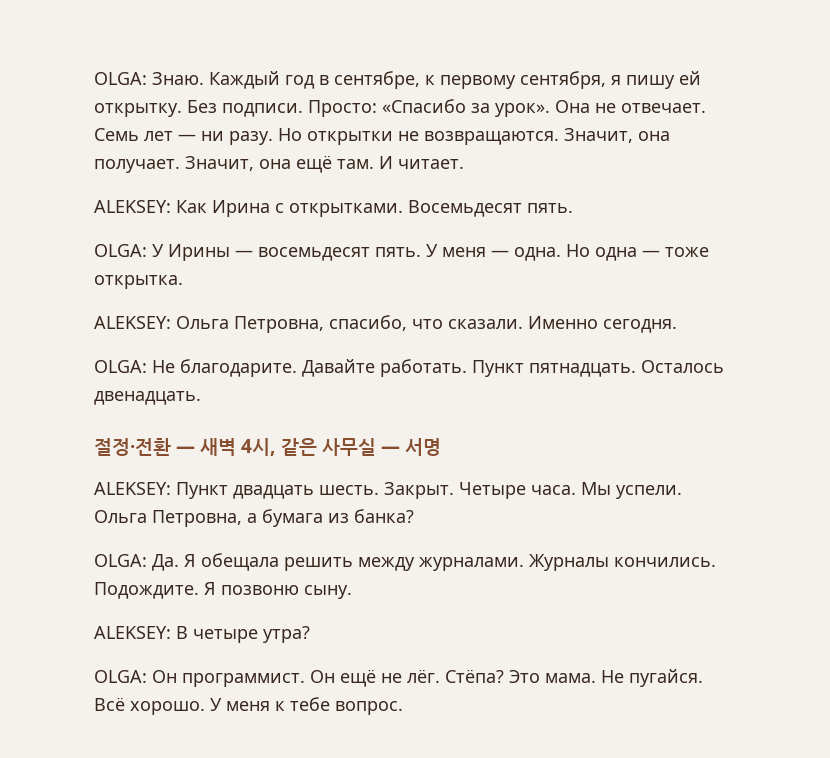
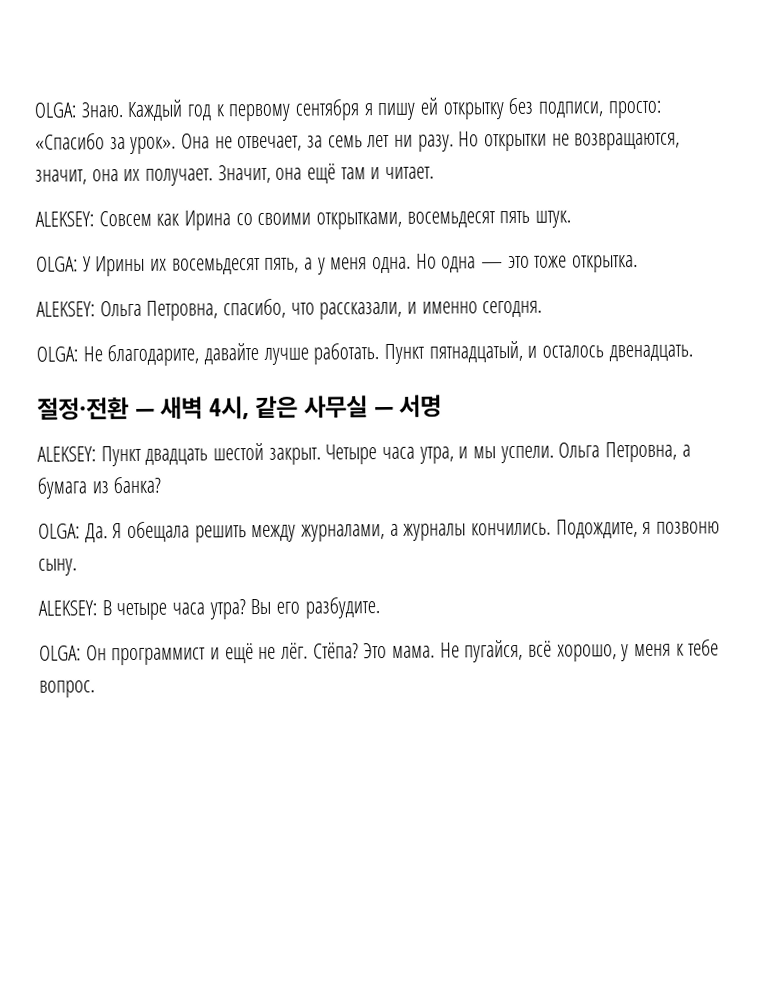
- Каждый год в сентябре, к первому сентября, я пишу ей открытку. Без подписи. Просто: «Спасибо за урок».
+ Каждый год к первому сентября я пишу ей открытку без подписи, просто: «Спасибо за урок».
- Она не отвечает. Семь лет — ни разу.
+ Она не отвечает, за семь лет ни разу.
- Но открытки не возвращаются. Значит, она получает.
+ Но открытки не возвращаются, значит, она их получает.
- Значит, она ещё там. И читает.
+ Значит, она ещё там и читает.
- ALEKSEY: Как Ирина с открытками. Восемьдесят пять.
- OLGA: У Ирины — восемьдесят пять. У меня — одна.
+ ALEKSEY: Совсем как Ирина со своими открытками, восемьдесят пять штук.
+ OLGA: У Ирины их восемьдесят пять, а у меня одна.
- Но одна — тоже открытка.
+ Но одна — это тоже открытка.
- ALEKSEY: Ольга Петровна, спасибо, что сказали. Именно сегодня.
+ ALEKSEY: Ольга Петровна, спасибо, что рассказали, и именно сегодня.
- OLGA: Не благодарите. Давайте работать. Пункт пятнадцать. Осталось двенадцать.
+ OLGA: Не благодарите, давайте лучше работать. Пункт пятнадцатый, и осталось двенадцать.
- ALEKSEY: Пункт двадцать шесть. Закрыт. Четыре часа. Мы успели.
+ ALEKSEY: Пункт двадцать шестой закрыт. Четыре часа утра, и мы успели.
- OLGA: Да. Я обещала решить между журналами. Журналы кончились. Подождите. Я позвоню сыну.
+ OLGA: Да. Я обещала решить между журналами, а журналы кончились. Подождите, я позвоню сыну.
- ALEKSEY: В четыре утра?
+ ALEKSEY: В четыре часа утра? Вы его разбудите.
- OLGA: Он программист. Он ещё не лёг.
+ OLGA: Он программист и ещё не лёг.
- Не пугайся. Всё хорошо. У меня к тебе вопрос.
+ Не пугайся, всё хорошо, у меня к тебе вопрос.

